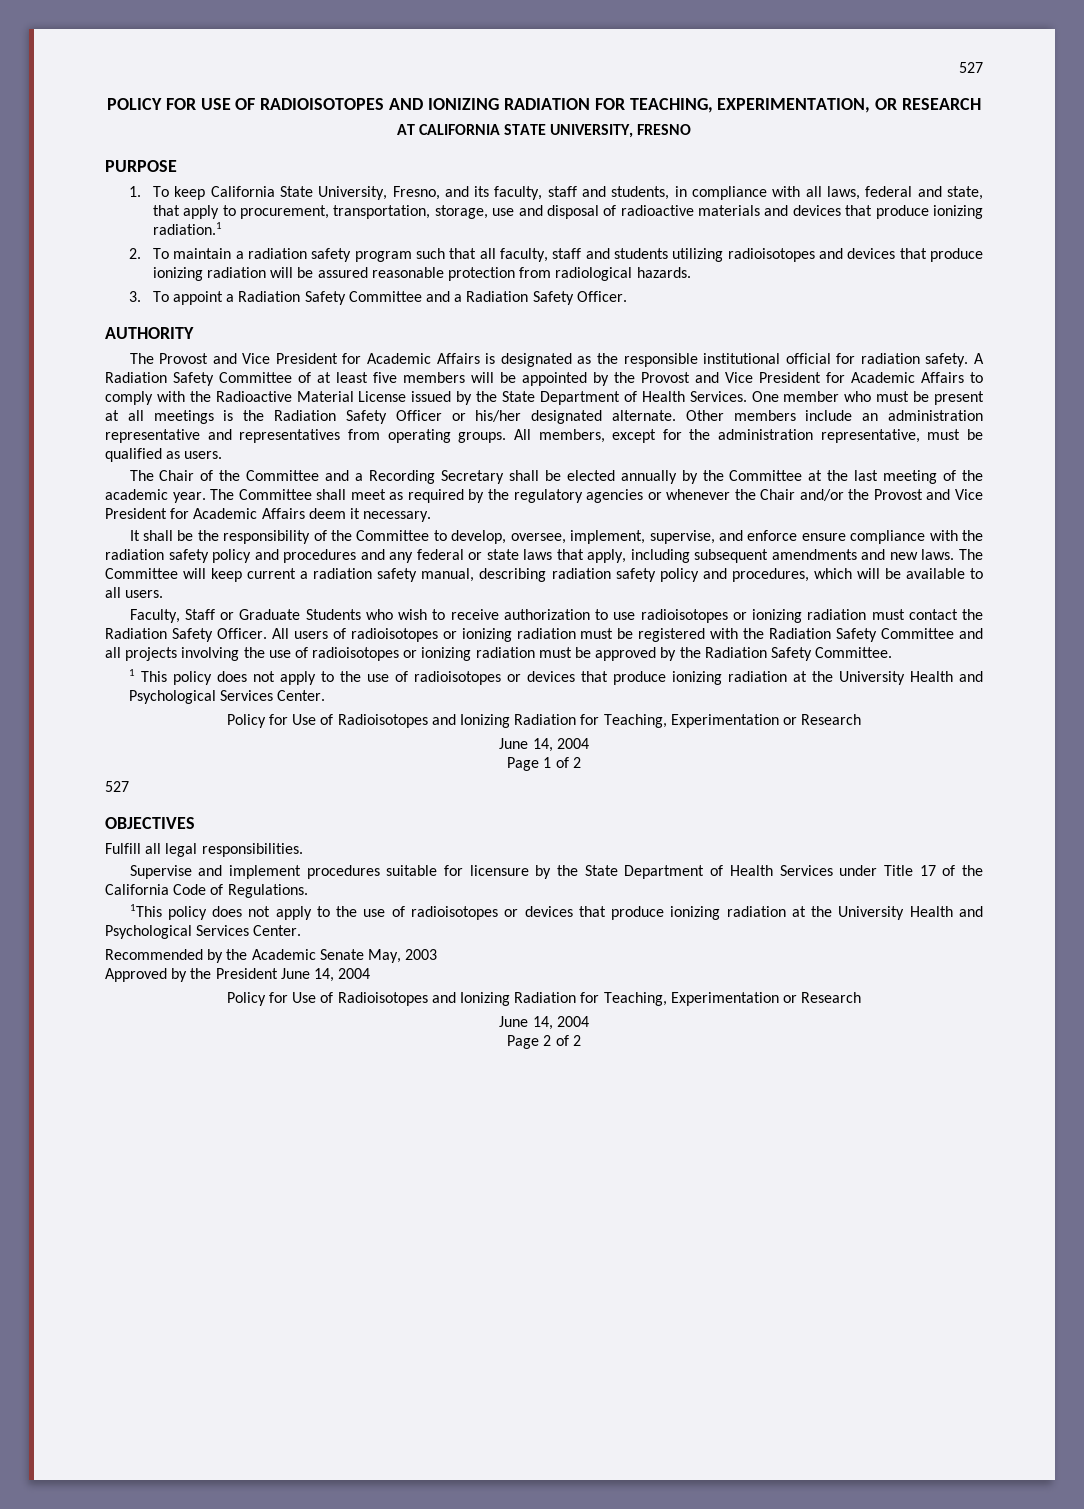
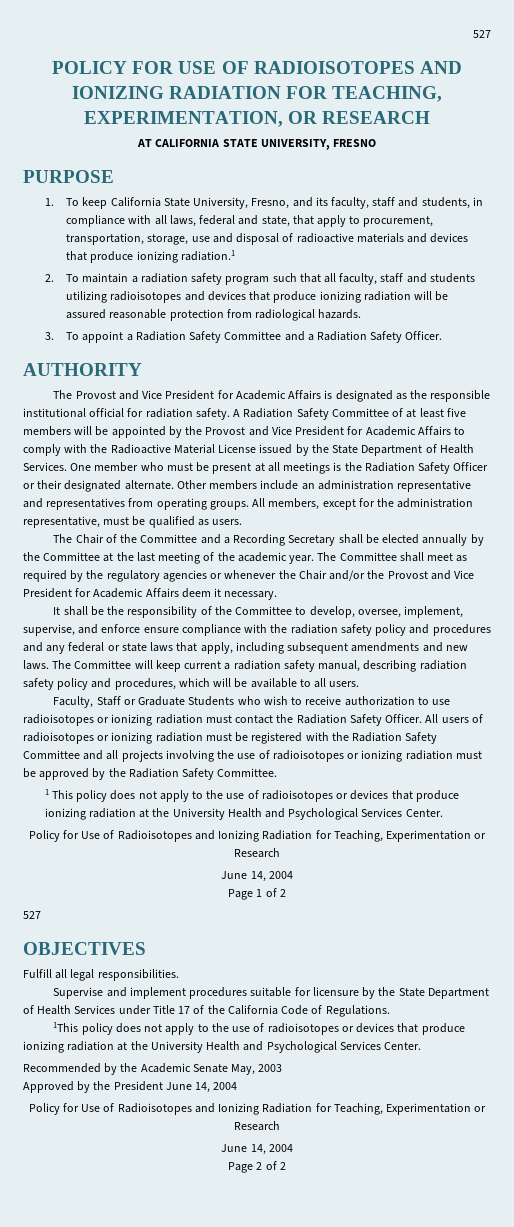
- One member who must be present at all meetings is the Radiation Safety Officer or his/her designated alternate.
+ One member who must be present at all meetings is the Radiation Safety Officer or their designated alternate.

